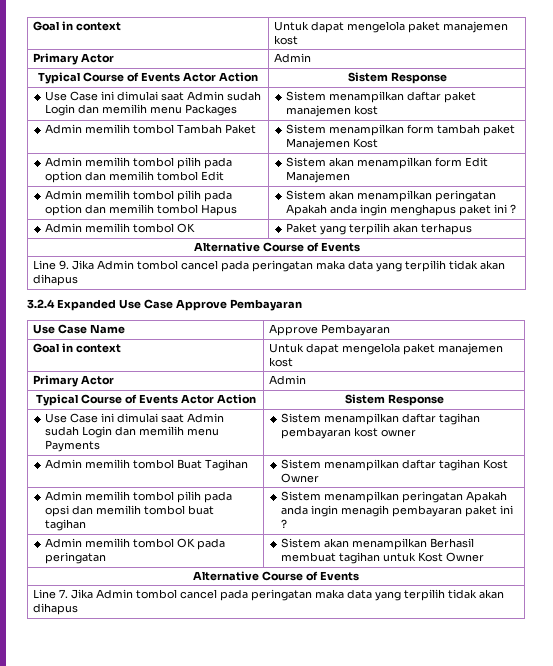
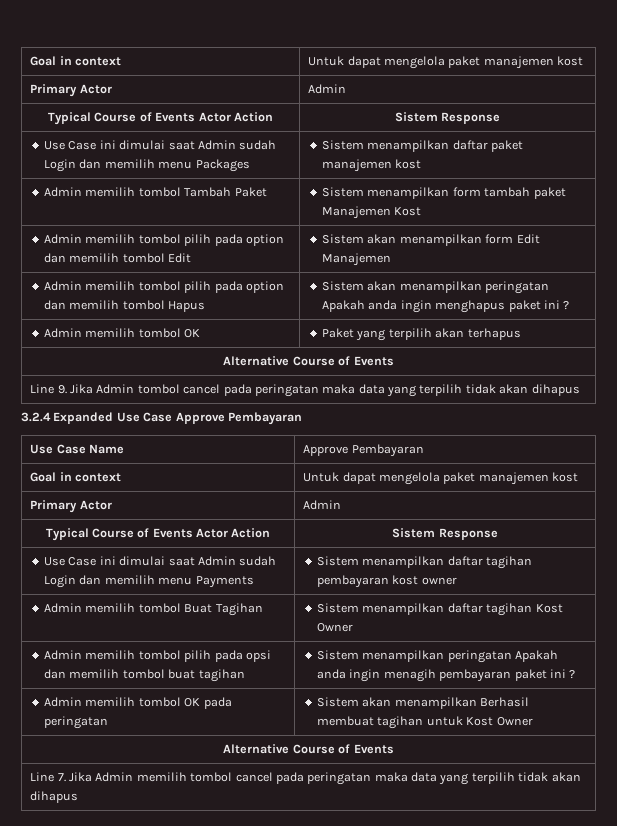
- Line 7. Jika Admin tombol cancel pada peringatan maka data yang terpilih tidak akan dihapus
+ Line 7. Jika Admin memilih tombol cancel pada peringatan maka data yang terpilih tidak akan dihapus

